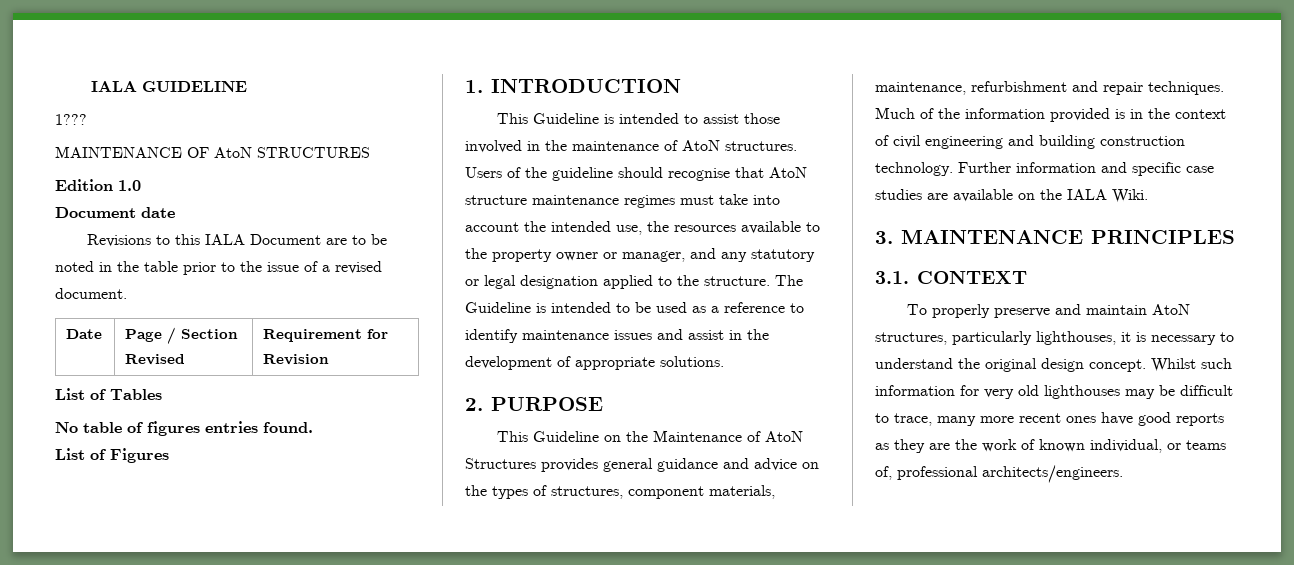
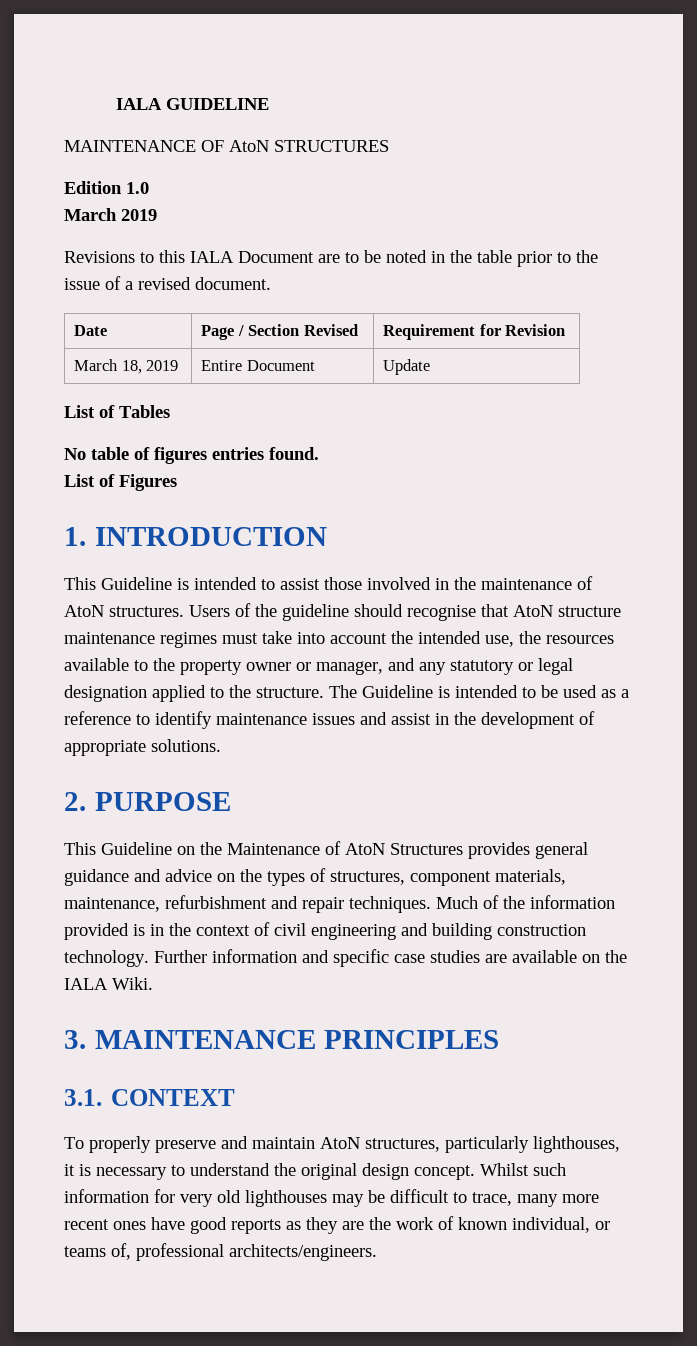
- 1???
- Document date
+ March 2019
+ March 18, 2019 | Entire Document | Update

